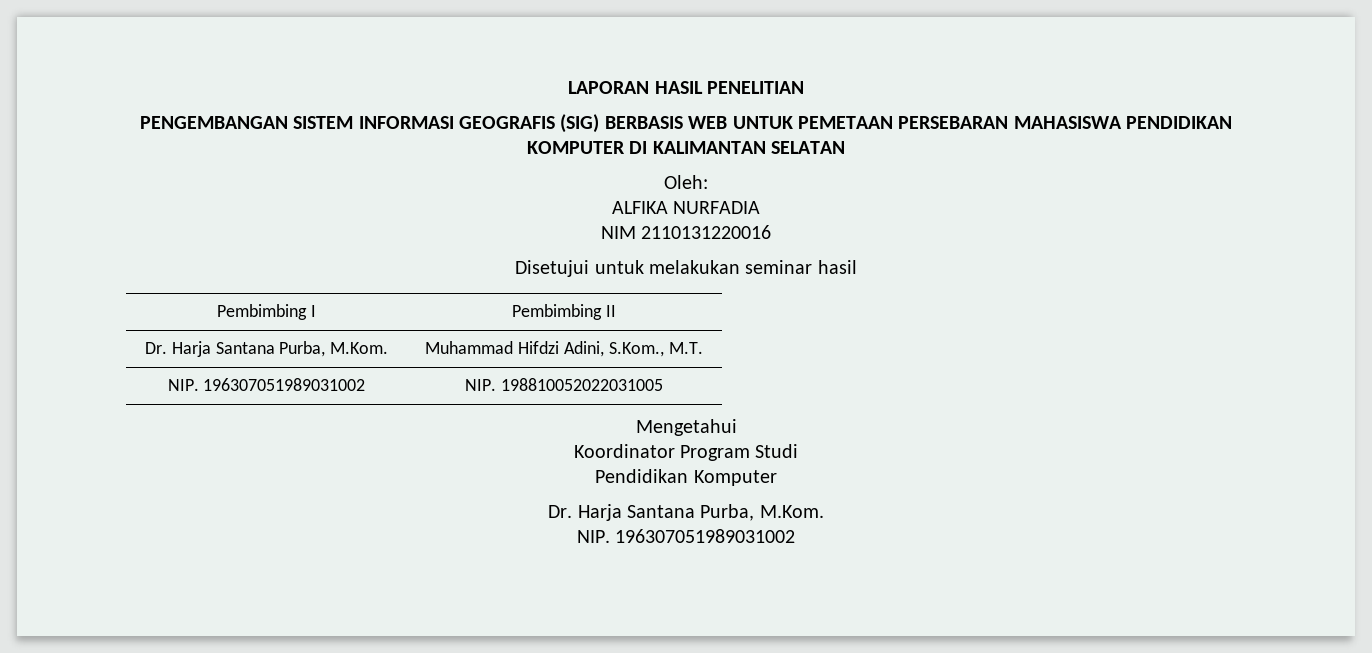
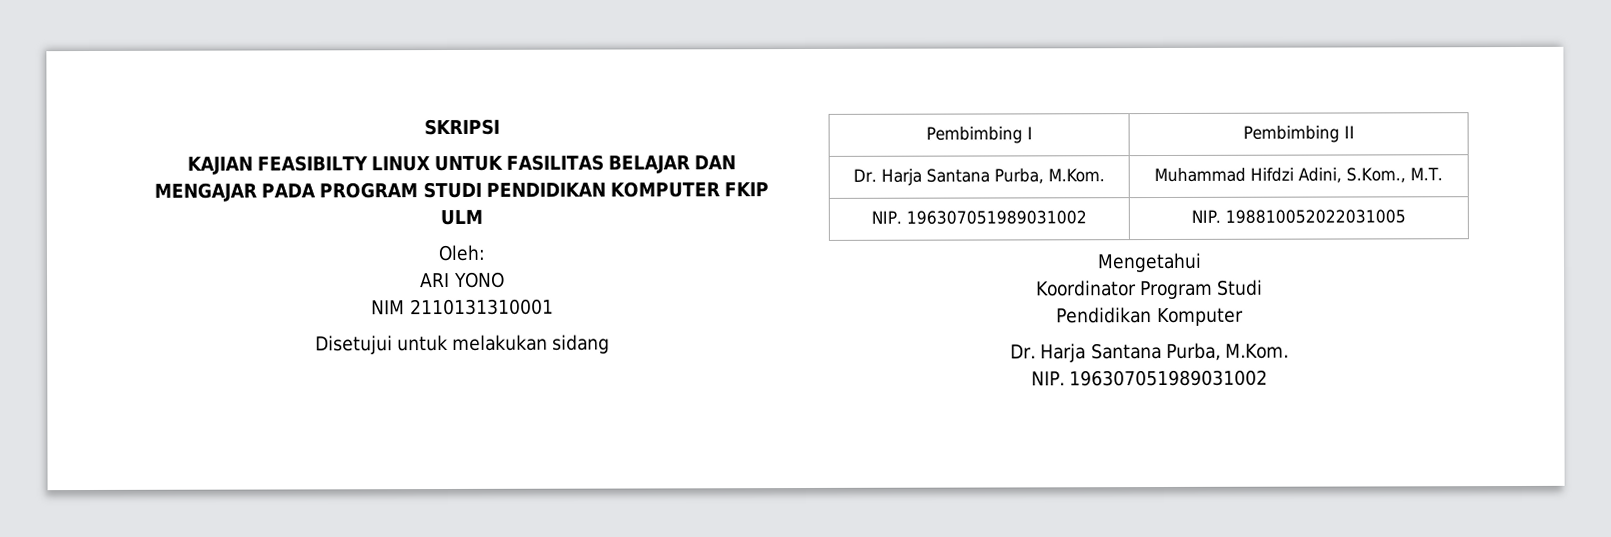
- LAPORAN HASIL PENELITIAN
- PENGEMBANGAN SISTEM INFORMASI GEOGRAFIS (SIG) BERBASIS WEB UNTUK PEMETAAN PERSEBARAN MAHASISWA PENDIDIKAN KOMPUTER DI KALIMANTAN SELATAN
+ SKRIPSI
+ KAJIAN FEASIBILTY LINUX UNTUK FASILITAS BELAJAR DAN MENGAJAR PADA PROGRAM STUDI PENDIDIKAN KOMPUTER FKIP ULM
- ALFIKA NURFADIA
+ ARI YONO
- NIM 2110131220016
+ NIM 2110131310001
- Disetujui untuk melakukan seminar hasil
+ Disetujui untuk melakukan sidang

